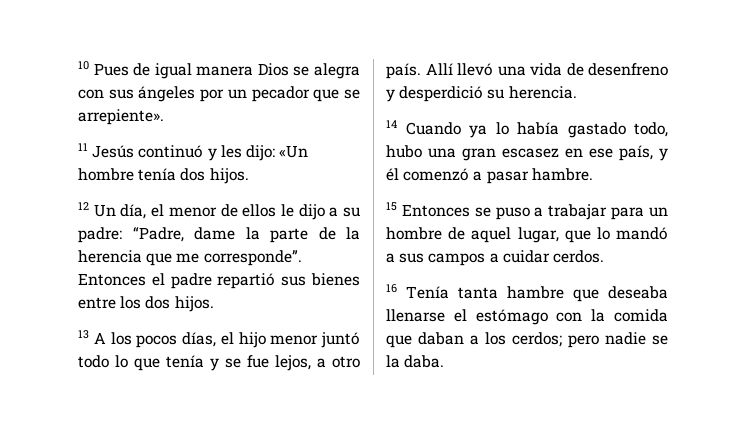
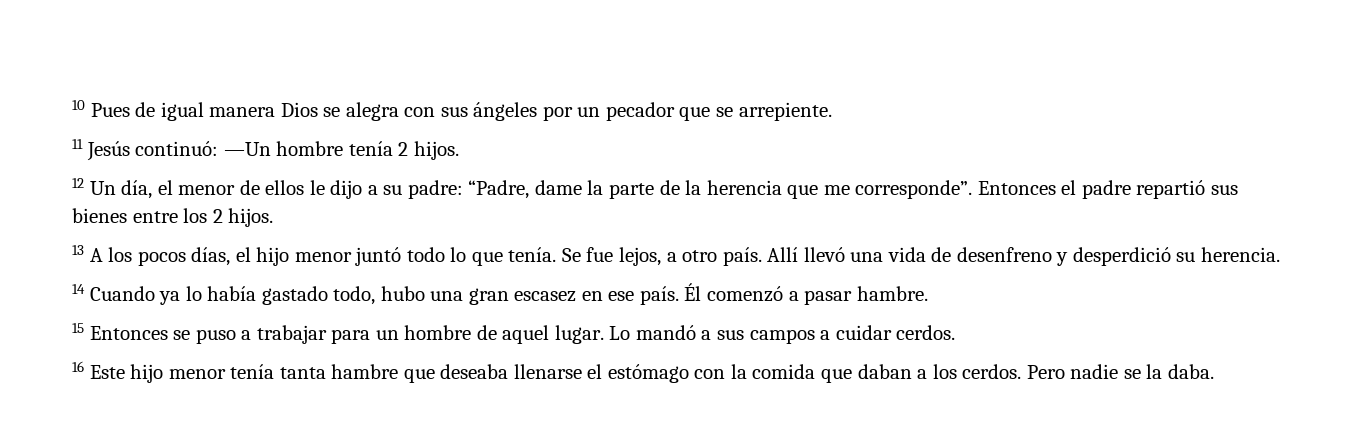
- 10 Pues de igual manera Dios se alegra con sus ángeles por un pecador que se arrepiente».
+ 10 Pues de igual manera Dios se alegra con sus ángeles por un pecador que se arrepiente.
- 11 Jesús continuó y les dijo: «Un hombre tenía dos hijos.
+ 11 Jesús continuó: —Un hombre tenía 2 hijos.
- Entonces el padre repartió sus bienes entre los dos hijos.
+ Entonces el padre repartió sus bienes entre los 2 hijos.
- 13 A los pocos días, el hijo menor juntó todo lo que tenía y se fue lejos, a otro país.
+ 13 A los pocos días, el hijo menor juntó todo lo que tenía. Se fue lejos, a otro país.
- 14 Cuando ya lo había gastado todo, hubo una gran escasez en ese país, y él comenzó a pasar hambre.
+ 14 Cuando ya lo había gastado todo, hubo una gran escasez en ese país. Él comenzó a pasar hambre.
- 15 Entonces se puso a trabajar para un hombre de aquel lugar, que lo mandó a sus campos a cuidar cerdos.
+ 15 Entonces se puso a trabajar para un hombre de aquel lugar. Lo mandó a sus campos a cuidar cerdos.
- 16 Tenía tanta hambre que deseaba llenarse el estómago con la comida que daban a los cerdos; pero nadie se la daba.
+ 16 Este hijo menor tenía tanta hambre que deseaba llenarse el estómago con la comida que daban a los cerdos. Pero nadie se la daba.

